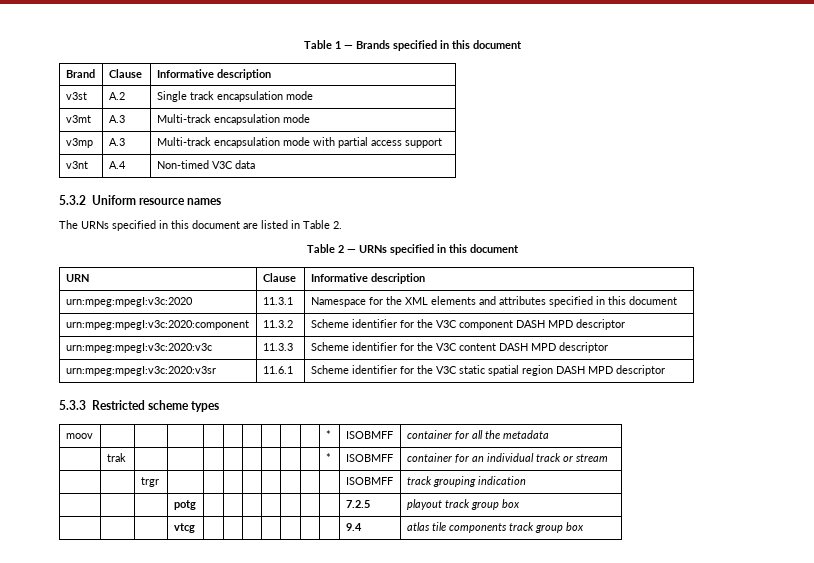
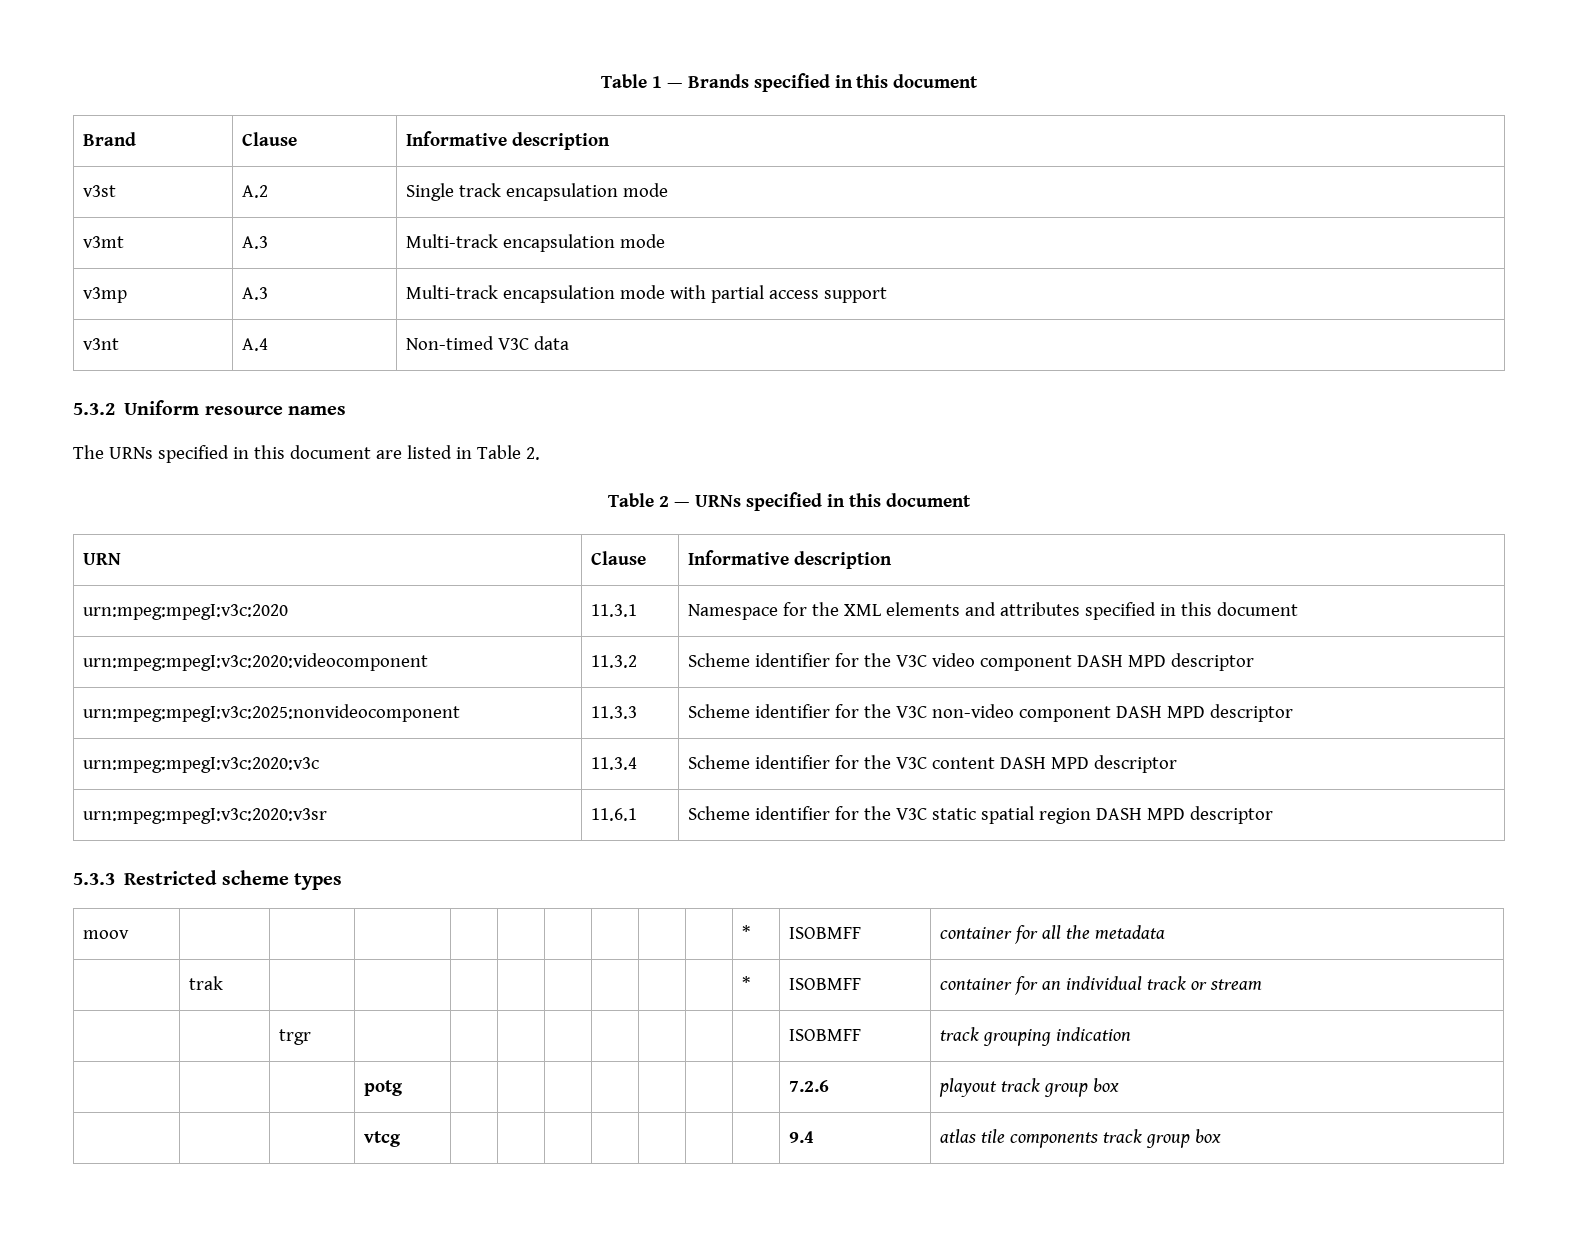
- urn:mpeg:mpegI:v3c:2020:component | 11.3.2 | Scheme identifier for the V3C component DASH MPD descriptor
+ urn:mpeg:mpegI:v3c:2020:videocomponent | 11.3.2 | Scheme identifier for the V3C video component DASH MPD descriptor
+ urn:mpeg:mpegI:v3c:2025:nonvideocomponent | 11.3.3 | Scheme identifier for the V3C non-video component DASH MPD descriptor
- urn:mpeg:mpegI:v3c:2020:v3c | 11.3.3 | Scheme identifier for the V3C content DASH MPD descriptor
+ urn:mpeg:mpegI:v3c:2020:v3c | 11.3.4 | Scheme identifier for the V3C content DASH MPD descriptor
- | | | potg | | | | | | | | 7.2.5 | playout track group box
+ | | | potg | | | | | | | | 7.2.6 | playout track group box

